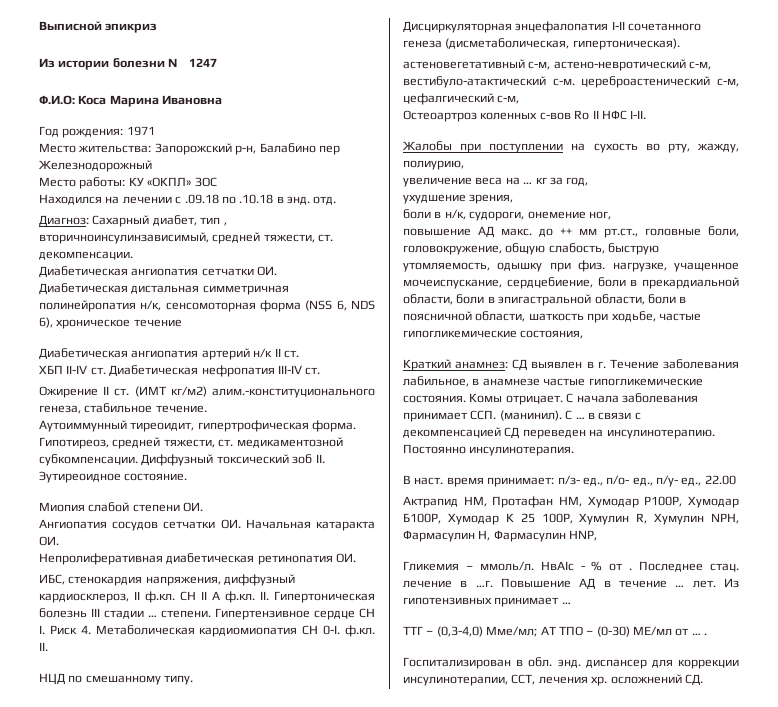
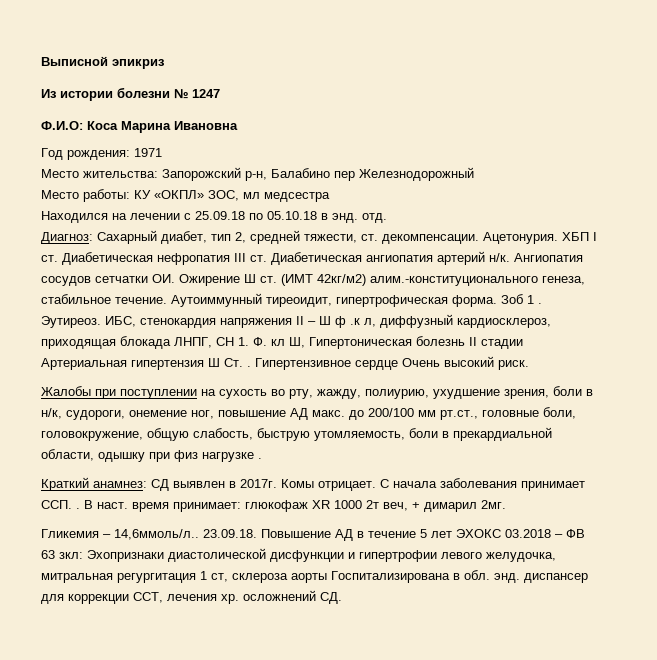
- Место работы: КУ «ОКПЛ» ЗОС
+ Место работы: КУ «ОКПЛ» ЗОС, мл медсестра
- Находился на лечении с .09.18 по .10.18 в энд. отд.
+ Находился на лечении с 25.09.18 по 05.10.18 в энд. отд.
- Диагноз: Сахарный диабет, тип , вторичноинсулинзависимый, средней тяжести, ст. декомпенсации.
- Диабетическая ангиопатия сетчатки ОИ.
- Диабетическая дистальная симметричная полинейропатия н/к, сенсомоторная форма (NSS 6, NDS 6), хроническое течение
- Диабетическая ангиопатия артерий н/к II ст.
- ХБП II-IV ст. Диабетическая нефропатия III-IV ст.
- Ожирение II ст. (ИМТ кг/м2) алим.-конституционального генеза, стабильное течение.
- Аутоиммунный тиреоидит, гипертрофическая форма.
+ Диагноз: Сахарный диабет, тип 2, средней тяжести, ст. декомпенсации. Ацетонурия. ХБП I ст. Диабетическая нефропатия III ст. Диабетическая ангиопатия артерий н/к. Ангиопатия сосудов сетчатки ОИ. Ожирение Ш ст. (ИМТ 42кг/м2) алим.-конституционального генеза, стабильное течение. Аутоиммунный тиреоидит, гипертрофическая форма.
- Гипотиреоз, средней тяжести, ст. медикаментозной субкомпенсации. Диффузный токсический зоб II. Эутиреоидное состояние.
- Миопия слабой степени ОИ.
- Ангиопатия сосудов сетчатки ОИ. Начальная катаракта ОИ.
- Непролиферативная диабетическая ретинопатия ОИ.
- ИБС, стенокардия напряжения, диффузный кардиосклероз, II ф.кл. СН II А ф.кл. II. Гипертоническая болезнь III стадии … степени. Гипертензивное сердце СН I. Риск 4. Метаболическая кардиомиопатия СН 0-I. ф.кл. II.
- НЦД по смешанному типу.
- Дисциркуляторная энцефалопатия I-II сочетанного генеза (дисметаболическая, гипертоническая).
- астеновегетативный с-м, астено-невротический с-м, вестибуло-атактический с-м. цереброастенический с-м, цефалгический с-м,
- Остеоартроз коленных с-вов Rо II НФС I-II.
+ Зоб 1 . Эутиреоз. ИБС, стенокардия напряжения II – Ш ф .к л, диффузный кардиосклероз, приходящая блокада ЛНПГ, СН 1. Ф. кл Ш, Гипертоническая болезнь II стадии Артериальная гипертензия Ш Ст. . Гипертензивное сердце Очень высокий риск.
- Жалобы при поступлении на сухость во рту, жажду, полиурию,
- увеличение веса на … кг за год,
- ухудшение зрения,
- боли в н/к, судороги, онемение ног,
- повышение АД макс. до ++ мм рт.ст., головные боли, головокружение, общую слабость, быструю утомляемость, одышку при физ. нагрузке, учащенное мочеиспускание, сердцебиение, боли в прекардиальной области, боли в эпигастральной области, боли в поясничной области, шаткость при ходьбе, частые гипогликемические состояния,
+ Жалобы при поступлении на сухость во рту, жажду, полиурию, ухудшение зрения, боли в н/к, судороги, онемение ног, повышение АД макс. до 200/100 мм рт.ст., головные боли, головокружение, общую слабость, быструю утомляемость, боли в прекардиальной области, одышку при физ нагрузке .
- Краткий анамнез: СД выявлен в г. Течение заболевания лабильное, в анамнезе частые гипогликемические состояния.
+ Краткий анамнез: СД выявлен в 2017г.
- С начала заболевания принимает ССП. (манинил). С … в связи с декомпенсацией СД переведен на инсулинотерапию. Постоянно инсулинотерапия.
- В наст. время принимает: п/з- ед., п/о- ед., п/у- ед., 22.00
- Актрапид НМ, Протафан НМ, Хумодар Р100Р, Хумодар Б100Р, Хумодар К 25 100Р, Хумулин R, Хумулин NРН, Фармасулин Н, Фармасулин НNР,
- Гликемия – ммоль/л. НвАIс - % от . Последнее стац. лечение в …г. Повышение АД в течение … лет. Из гипотензивных принимает …
- ТТГ – (0,3-4,0) Мме/мл; АТ ТПО – (0-30) МЕ/мл от … .
- Госпитализирован в обл. энд. диспансер для коррекции инсулинотерапии, ССТ, лечения хр. осложнений СД.
+ С начала заболевания принимает ССП. . В наст. время принимает: глюкофаж XR 1000 2т веч, + димарил 2мг.
+ Гликемия – 14,6ммоль/л.. 23.09.18. Повышение АД в течение 5 лет ЭХОКС 03.2018 – ФВ 63 зкл: Эхопризнаки диастолической дисфункции и гипертрофии левого желудочка, митральная регургитация 1 ст, склероза аорты Госпитализирована в обл. энд. диспансер для коррекции ССТ, лечения хр. осложнений СД.

